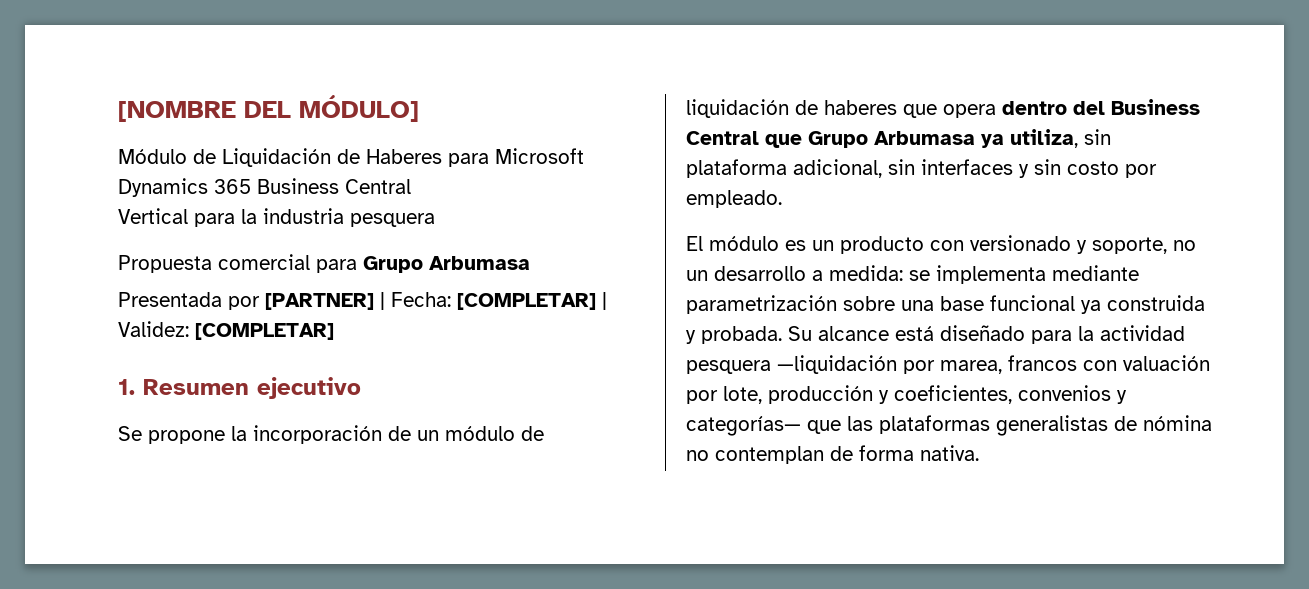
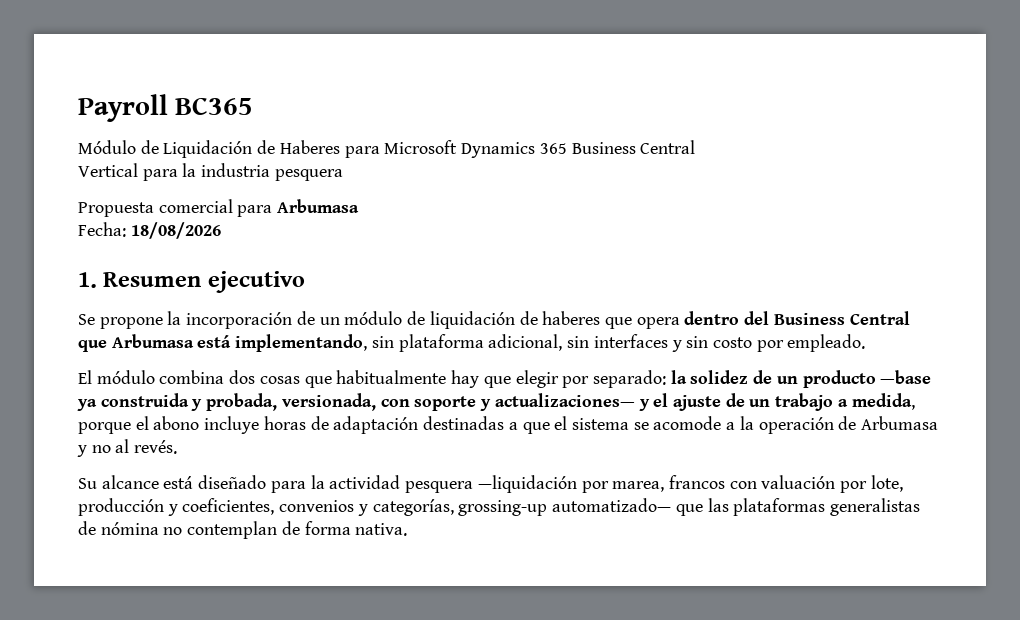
- [NOMBRE DEL MÓDULO]
+ Payroll BC365
- Propuesta comercial para Grupo Arbumasa
+ Propuesta comercial para Arbumasa
- Presentada por [PARTNER] | Fecha: [COMPLETAR] | Validez: [COMPLETAR]
+ Fecha: 18/08/2026
- Se propone la incorporación de un módulo de liquidación de haberes que opera dentro del Business Central que Grupo Arbumasa ya utiliza, sin plataforma adicional, sin interfaces y sin costo por empleado.
+ Se propone la incorporación de un módulo de liquidación de haberes que opera dentro del Business Central que Arbumasa está implementando, sin plataforma adicional, sin interfaces y sin costo por empleado.
- El módulo es un producto con versionado y soporte, no un desarrollo a medida: se implementa mediante parametrización sobre una base funcional ya construida y probada. Su alcance está diseñado para la actividad pesquera —liquidación por marea, francos con valuación por lote, producción y coeficientes, convenios y categorías— que las plataformas generalistas de nómina no contemplan de forma nativa.
+ El módulo combina dos cosas que habitualmente hay que elegir por separado: la solidez de un producto —base ya construida y probada, versionada, con soporte y actualizaciones— y el ajuste de un trabajo a medida, porque el abono incluye horas de adaptación destinadas a que el sistema se acomode a la operación de Arbumasa y no al revés.
+ Su alcance está diseñado para la actividad pesquera —liquidación por marea, francos con valuación por lote, producción y coeficientes, convenios y categorías, grossing-up automatizado— que las plataformas generalistas de nómina no contemplan de forma nativa.

